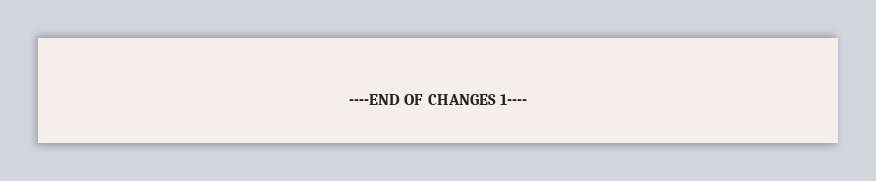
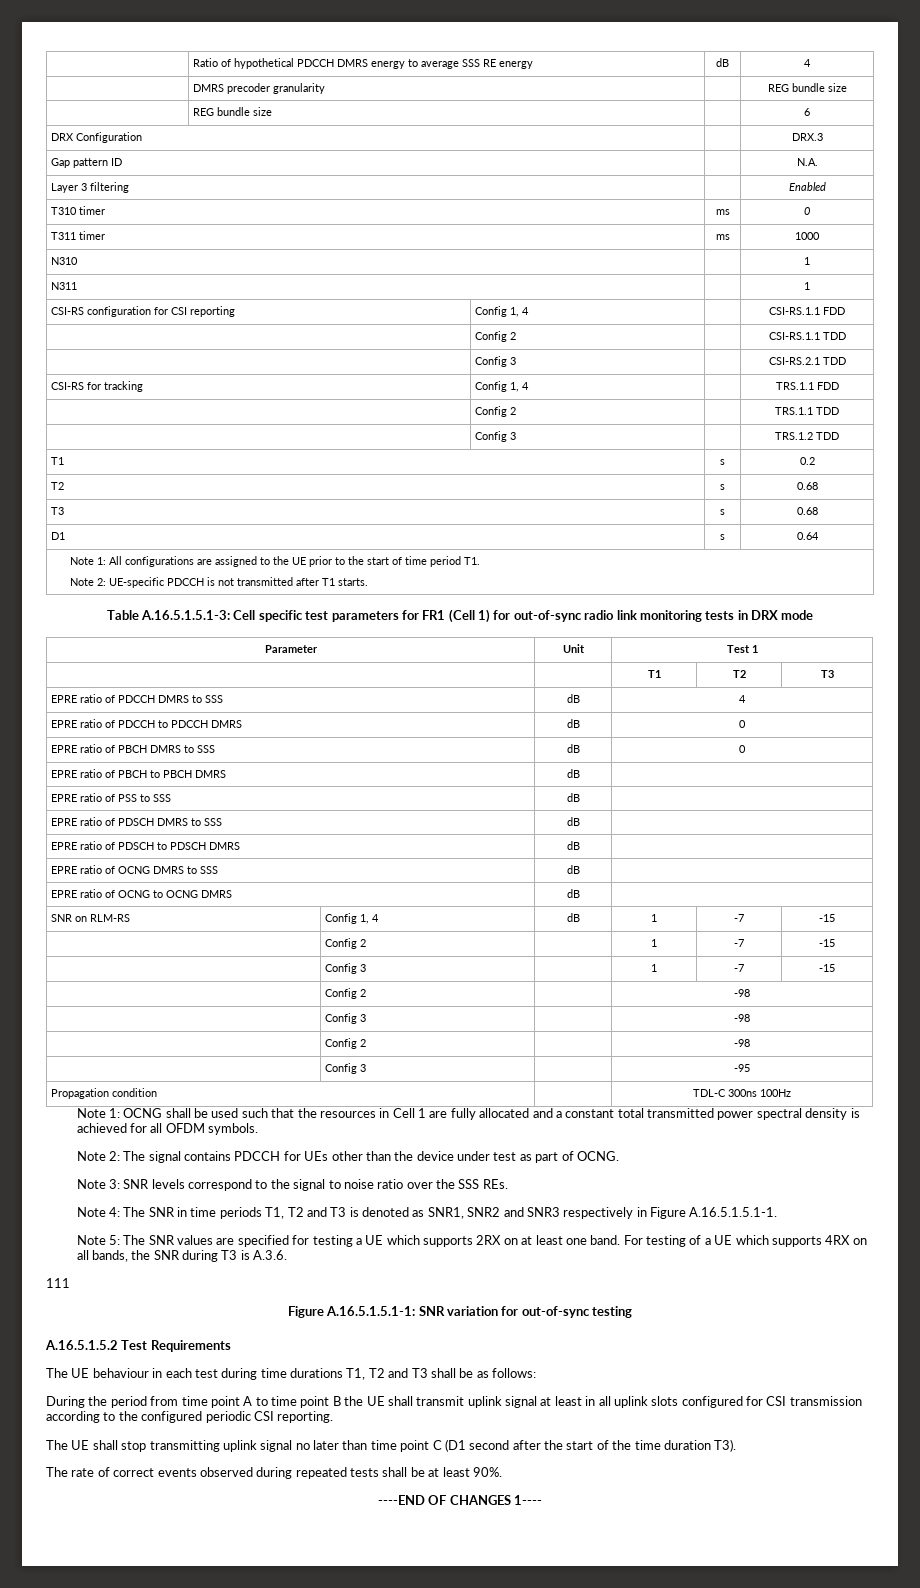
+ | Ratio of hypothetical PDCCH DMRS energy to average SSS RE energy | dB | 4
+ | DMRS precoder granularity | | REG bundle size
+ | REG bundle size | | 6
+ DRX Configuration | | DRX.3
+ Gap pattern ID | | N.A.
+ Layer 3 filtering | | Enabled
+ T310 timer | ms | 0
+ T311 timer | ms | 1000
+ N310 | | 1
+ N311 | | 1
+ CSI-RS configuration for CSI reporting | Config 1, 4 | | CSI-RS.1.1 FDD
+ | Config 2 | | CSI-RS.1.1 TDD
+ | Config 3 | | CSI-RS.2.1 TDD
+ CSI-RS for tracking | Config 1, 4 | | TRS.1.1 FDD
+ | Config 2 | | TRS.1.1 TDD
+ | Config 3 | | TRS.1.2 TDD
+ T1 | s | 0.2
+ T2 | s | 0.68
+ T3 | s | 0.68
+ D1 | s | 0.64
+ Note 1: All configurations are assigned to the UE prior to the start of time period T1.
+ Note 2: UE-specific PDCCH is not transmitted after T1 starts.
+ Table A.16.5.1.5.1-3: Cell specific test parameters for FR1 (Cell 1) for out-of-sync radio link monitoring tests in DRX mode
+ Parameter | Unit | Test 1
+ | | T1 | T2 | T3
+ EPRE ratio of PDCCH DMRS to SSS | dB | 4
+ EPRE ratio of PDCCH to PDCCH DMRS | dB | 0
+ EPRE ratio of PBCH DMRS to SSS | dB | 0
+ EPRE ratio of PBCH to PBCH DMRS | dB |
+ EPRE ratio of PSS to SSS | dB |
+ EPRE ratio of PDSCH DMRS to SSS | dB |
+ EPRE ratio of PDSCH to PDSCH DMRS | dB |
+ EPRE ratio of OCNG DMRS to SSS | dB |
+ EPRE ratio of OCNG to OCNG DMRS | dB |
+ SNR on RLM-RS | Config 1, 4 | dB | 1 | -7 | -15
+ | Config 2 | | 1 | -7 | -15
+ | Config 3 | | 1 | -7 | -15
+ | Config 2 | | -98
+ | Config 3 | | -98
+ | Config 2 | | -98
+ | Config 3 | | -95
+ Propagation condition | | TDL-C 300ns 100Hz
+ Note 1: OCNG shall be used such that the resources in Cell 1 are fully allocated and a constant total transmitted power spectral density is achieved for all OFDM symbols.
+ Note 2: The signal contains PDCCH for UEs other than the device under test as part of OCNG.
+ Note 3: SNR levels correspond to the signal to noise ratio over the SSS REs.
+ Note 4: The SNR in time periods T1, T2 and T3 is denoted as SNR1, SNR2 and SNR3 respectively in Figure A.16.5.1.5.1-1.
+ Note 5: The SNR values are specified for testing a UE which supports 2RX on at least one band. For testing of a UE which supports 4RX on all bands, the SNR during T3 is A.3.6.
+ 111
+ Figure A.16.5.1.5.1-1: SNR variation for out-of-sync testing
+ A.16.5.1.5.2 Test Requirements
+ The UE behaviour in each test during time durations T1, T2 and T3 shall be as follows:
+ During the period from time point A to time point B the UE shall transmit uplink signal at least in all uplink slots configured for CSI transmission according to the configured periodic CSI reporting.
+ The UE shall stop transmitting uplink signal no later than time point C (D1 second after the start of the time duration T3).
+ The rate of correct events observed during repeated tests shall be at least 90%.

